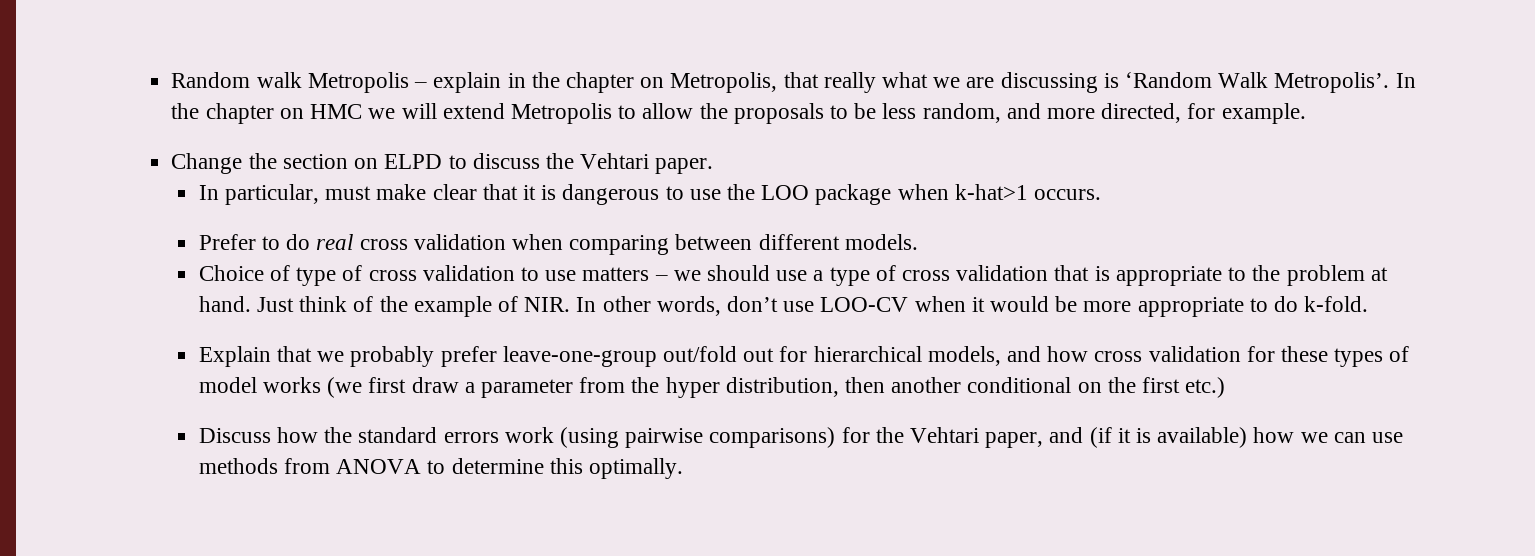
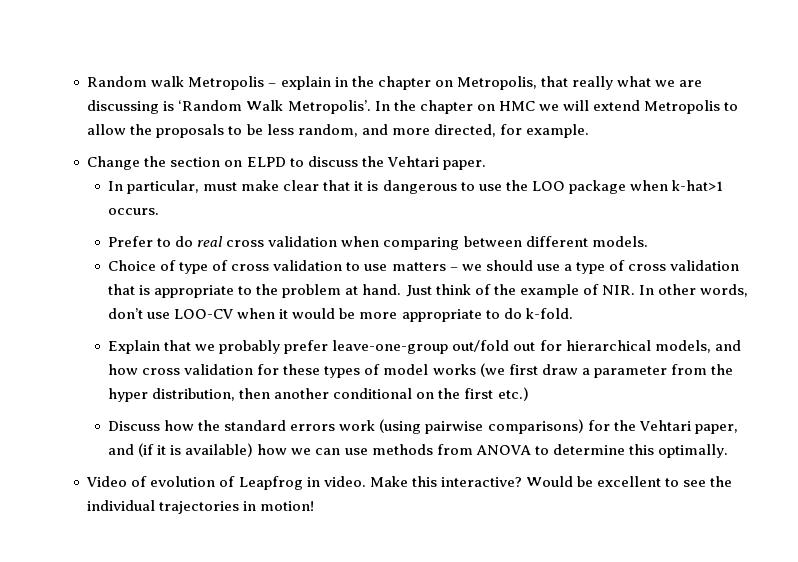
+ Video of evolution of Leapfrog in video. Make this interactive? Would be excellent to see the individual trajectories in motion!

